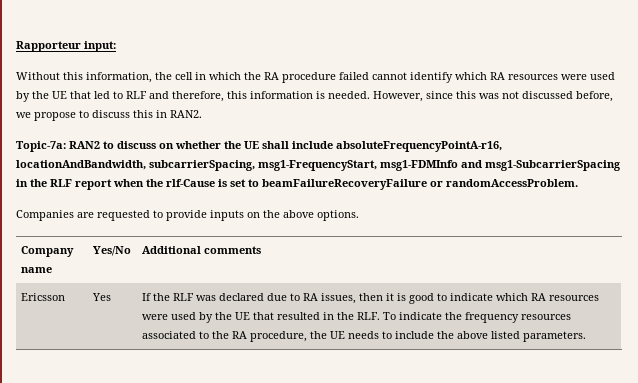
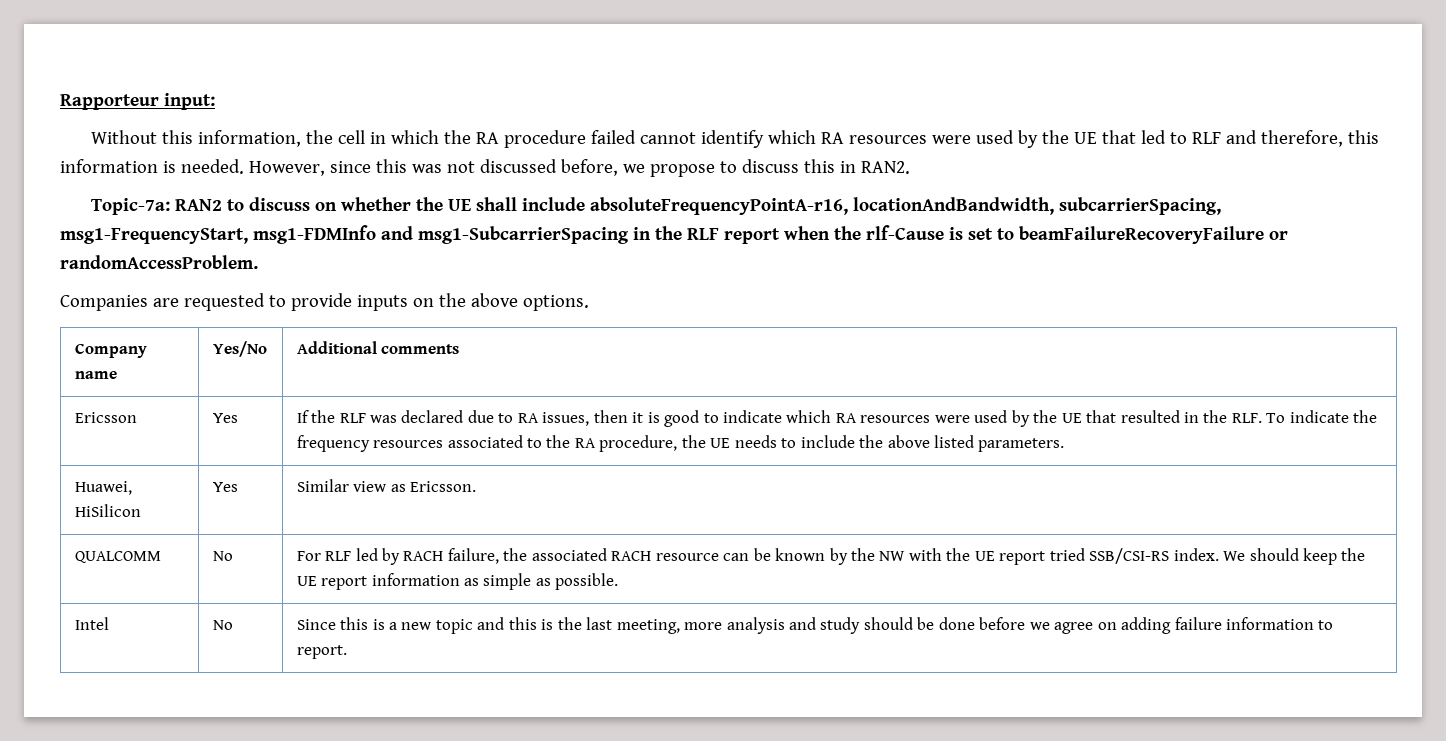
+ Huawei, HiSilicon | Yes | Similar view as Ericsson.
+ QUALCOMM | No | For RLF led by RACH failure, the associated RACH resource can be known by the NW with the UE report tried SSB/CSI-RS index. We should keep the UE report information as simple as possible.
+ Intel | No | Since this is a new topic and this is the last meeting, more analysis and study should be done before we agree on adding failure information to report.

